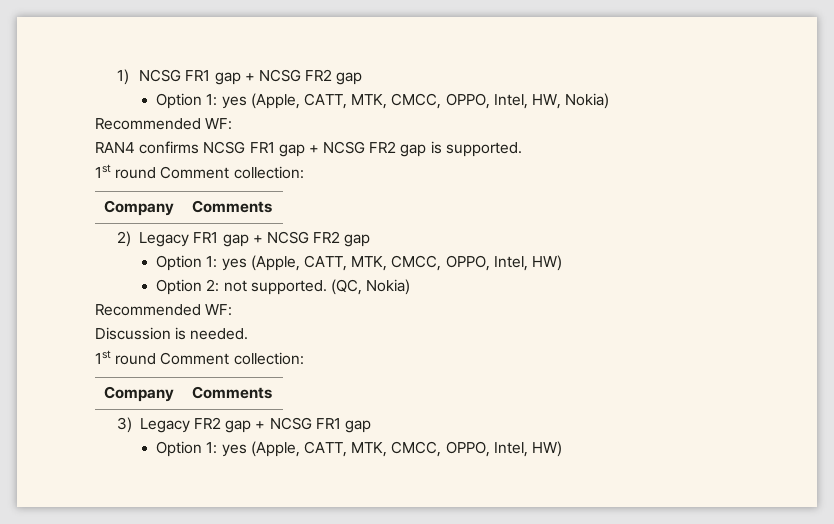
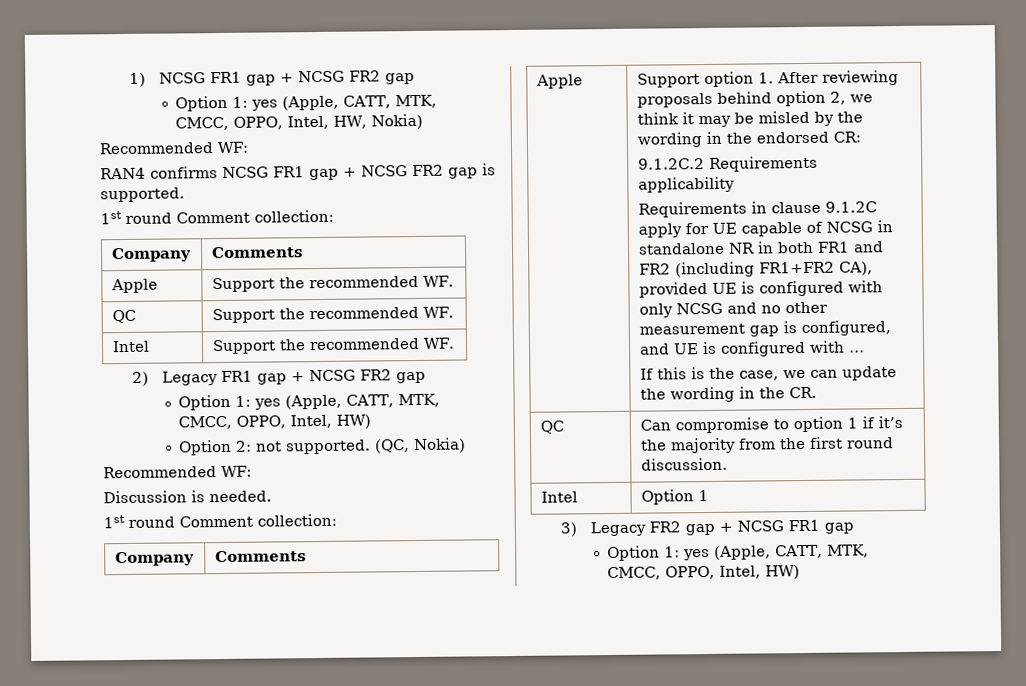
+ Apple | Support the recommended WF.
+ QC | Support the recommended WF.
+ Intel | Support the recommended WF.
+ Apple | Support option 1. After reviewing proposals behind option 2, we think it may be misled by the wording in the endorsed CR:
+ 9.1.2C.2 Requirements applicability
+ Requirements in clause 9.1.2C apply for UE capable of NCSG in standalone NR in both FR1 and FR2 (including FR1+FR2 CA), provided UE is configured with only NCSG and no other measurement gap is configured, and UE is configured with …
+ If this is the case, we can update the wording in the CR.
+ QC | Can compromise to option 1 if it’s the majority from the first round discussion.
+ Intel | Option 1

